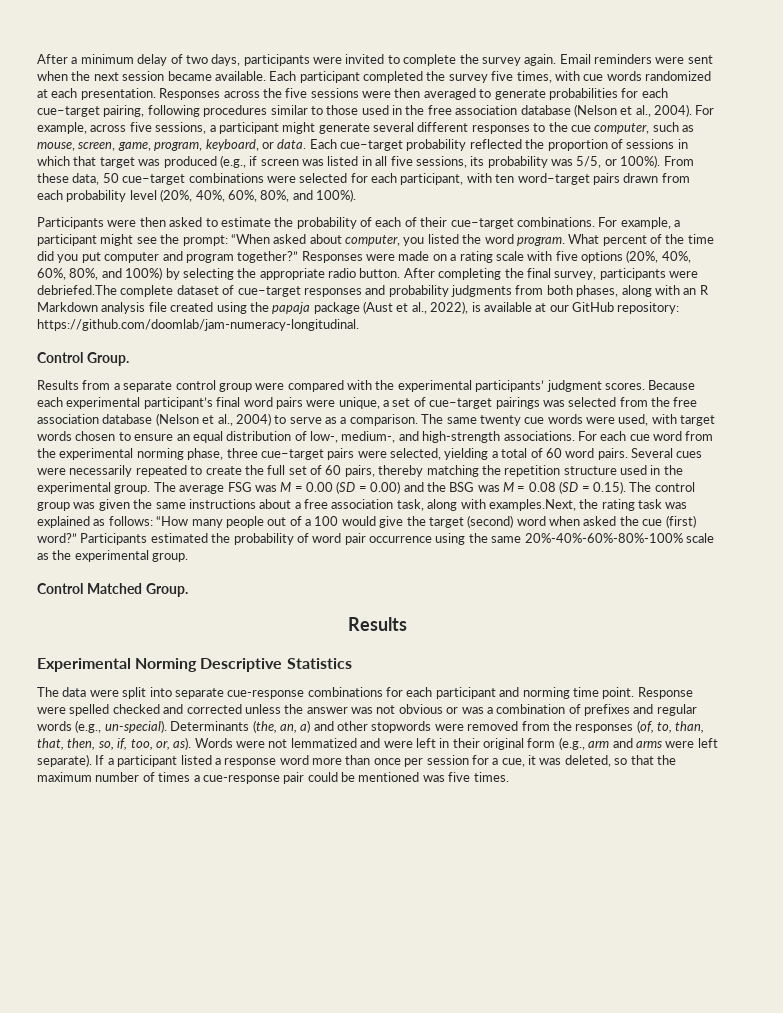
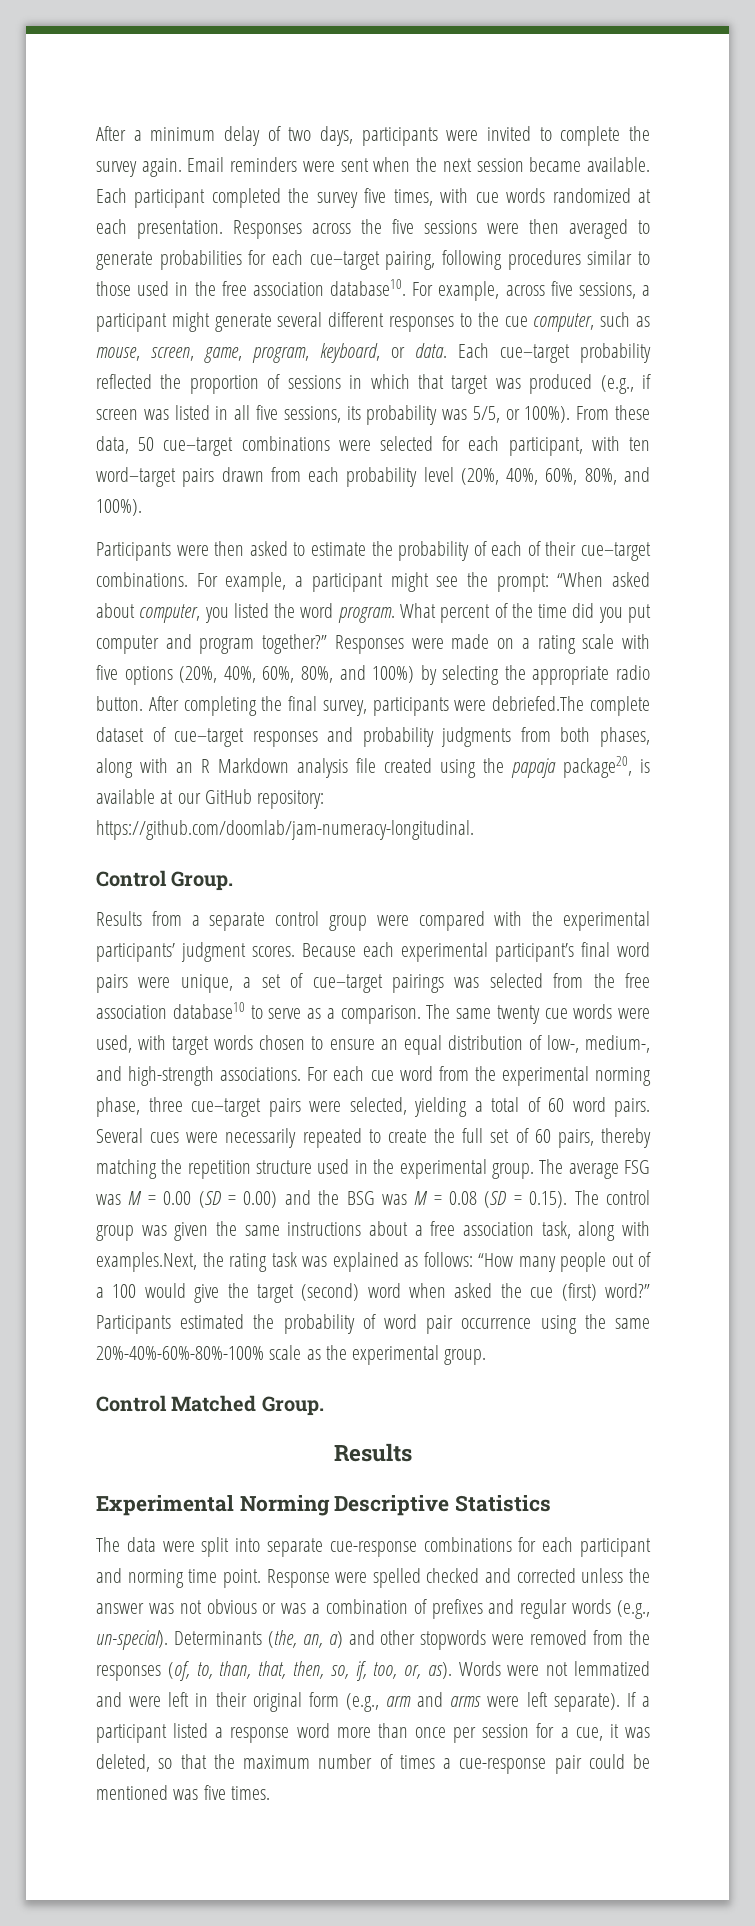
- Responses across the five sessions were then averaged to generate probabilities for each cue–target pairing, following procedures similar to those used in the free association database (Nelson et al., 2004).
+ Responses across the five sessions were then averaged to generate probabilities for each cue–target pairing, following procedures similar to those used in the free association database10.
- After completing the final survey, participants were debriefed.The complete dataset of cue–target responses and probability judgments from both phases, along with an R Markdown analysis file created using the papaja package (Aust et al., 2022), is available at our GitHub repository: https://github.com/doomlab/jam-numeracy-longitudinal.
+ After completing the final survey, participants were debriefed.The complete dataset of cue–target responses and probability judgments from both phases, along with an R Markdown analysis file created using the papaja package20, is available at our GitHub repository: https://github.com/doomlab/jam-numeracy-longitudinal.
- Because each experimental participant’s final word pairs were unique, a set of cue–target pairings was selected from the free association database (Nelson et al., 2004) to serve as a comparison.
+ Because each experimental participant’s final word pairs were unique, a set of cue–target pairings was selected from the free association database10 to serve as a comparison.

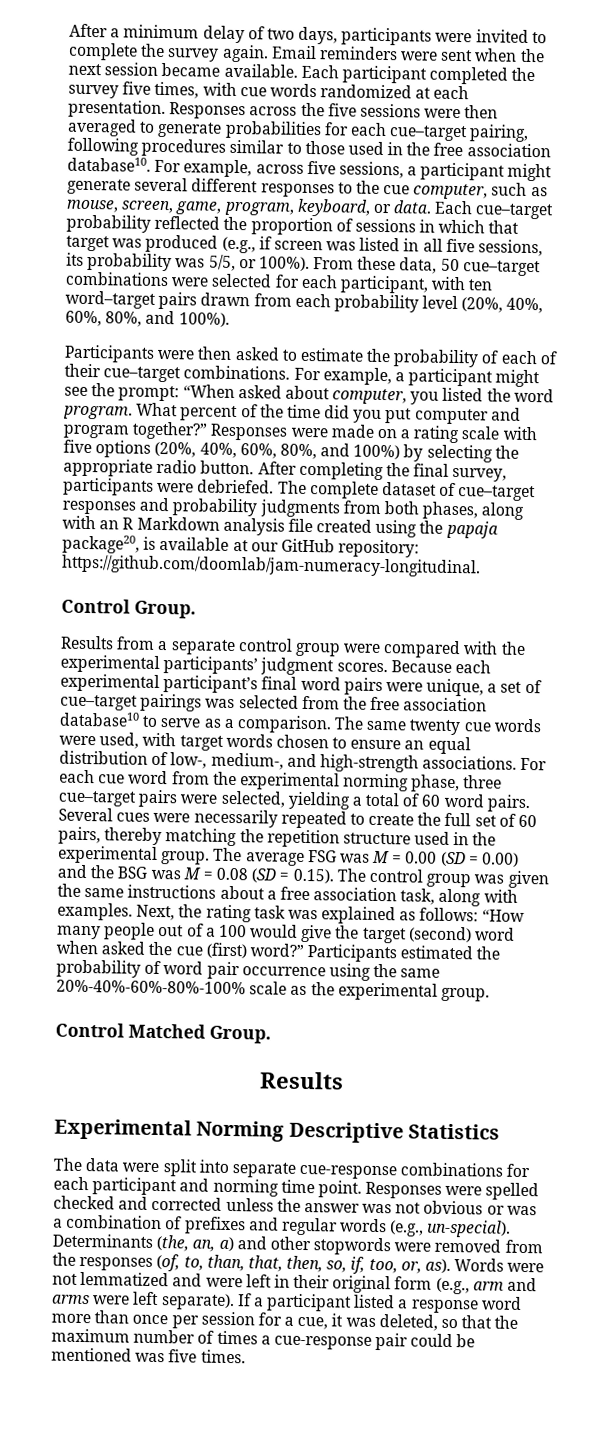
- After completing the final survey, participants were debriefed.The complete dataset of cue–target responses and probability judgments from both phases, along with an R Markdown analysis file created using the papaja package20, is available at our GitHub repository: https://github.com/doomlab/jam-numeracy-longitudinal.
+ After completing the final survey, participants were debriefed. The complete dataset of cue–target responses and probability judgments from both phases, along with an R Markdown analysis file created using the papaja package20, is available at our GitHub repository: https://github.com/doomlab/jam-numeracy-longitudinal.
- The average FSG was M = 0.00 (SD = 0.00) and the BSG was M = 0.08 (SD = 0.15). The control group was given the same instructions about a free association task, along with examples.Next, the rating task was explained as follows:
+ The average FSG was M = 0.00 (SD = 0.00) and the BSG was M = 0.08 (SD = 0.15). The control group was given the same instructions about a free association task, along with examples. Next, the rating task was explained as follows:
- Response were spelled checked and corrected unless the answer was not obvious or was a combination of prefixes and regular words (e.g., un-special).
+ Responses were spelled checked and corrected unless the answer was not obvious or was a combination of prefixes and regular words (e.g., un-special).

